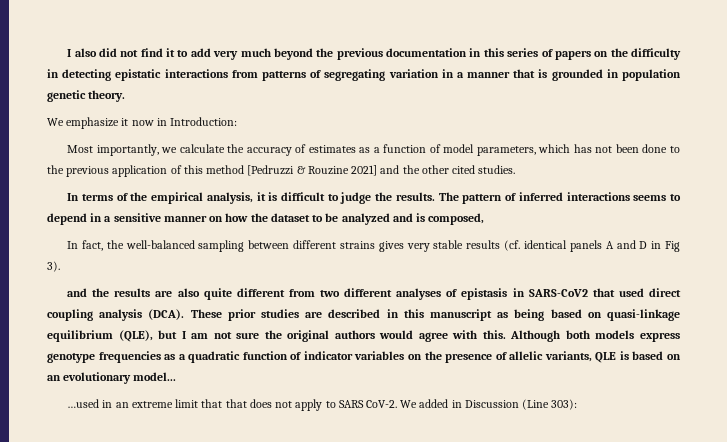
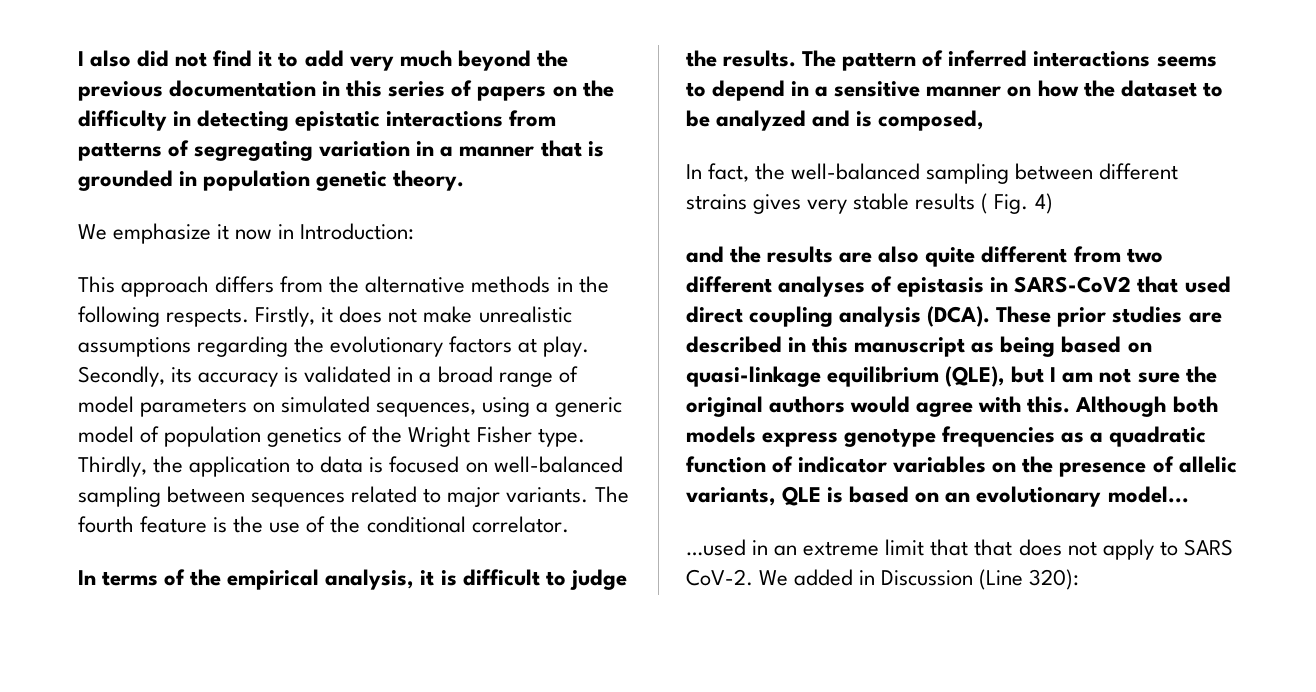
- Most importantly, we calculate the accuracy of estimates as a function of model parameters, which has not been done to the previous application of this method [Pedruzzi & Rouzine 2021] and the other cited studies.
+ This approach differs from the alternative methods in the following respects. Firstly, it does not make unrealistic assumptions regarding the evolutionary factors at play. Secondly, its accuracy is validated in a broad range of model parameters on simulated sequences, using a generic model of population genetics of the Wright Fisher type. Thirdly, the application to data is focused on well-balanced sampling between sequences related to major variants. The fourth feature is the use of the conditional correlator.
- In fact, the well-balanced sampling between different strains gives very stable results (cf. identical panels A and D in Fig 3).
+ In fact, the well-balanced sampling between different strains gives very stable results ( Fig. 4)
- We added in Discussion (Line 303):
+ We added in Discussion (Line 320):

